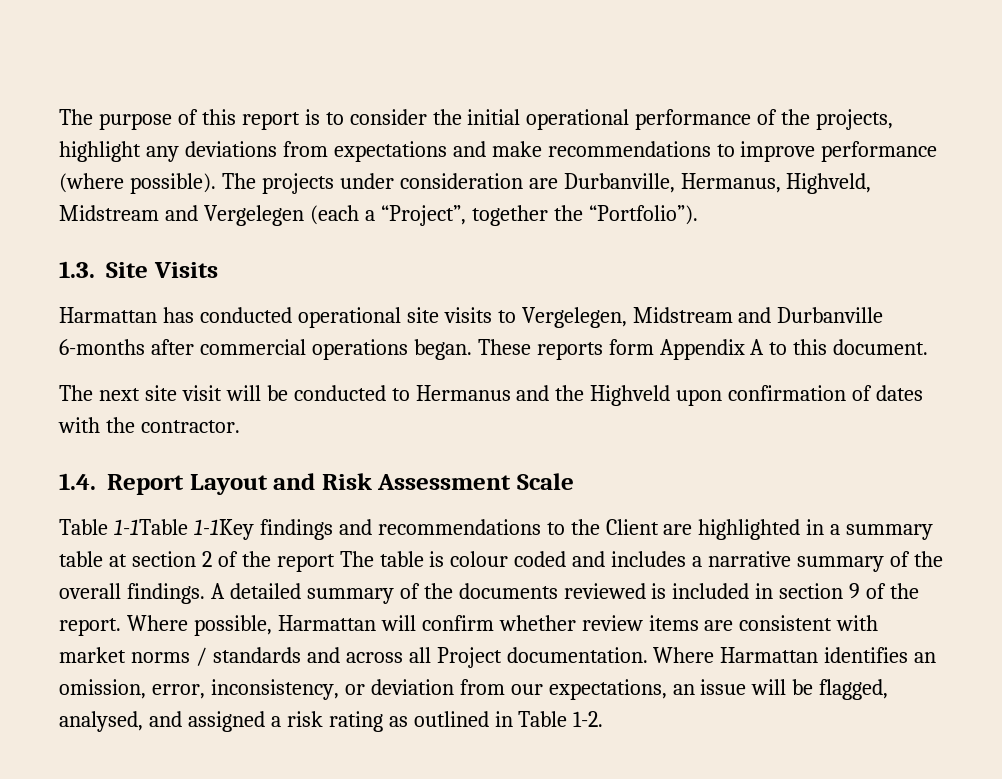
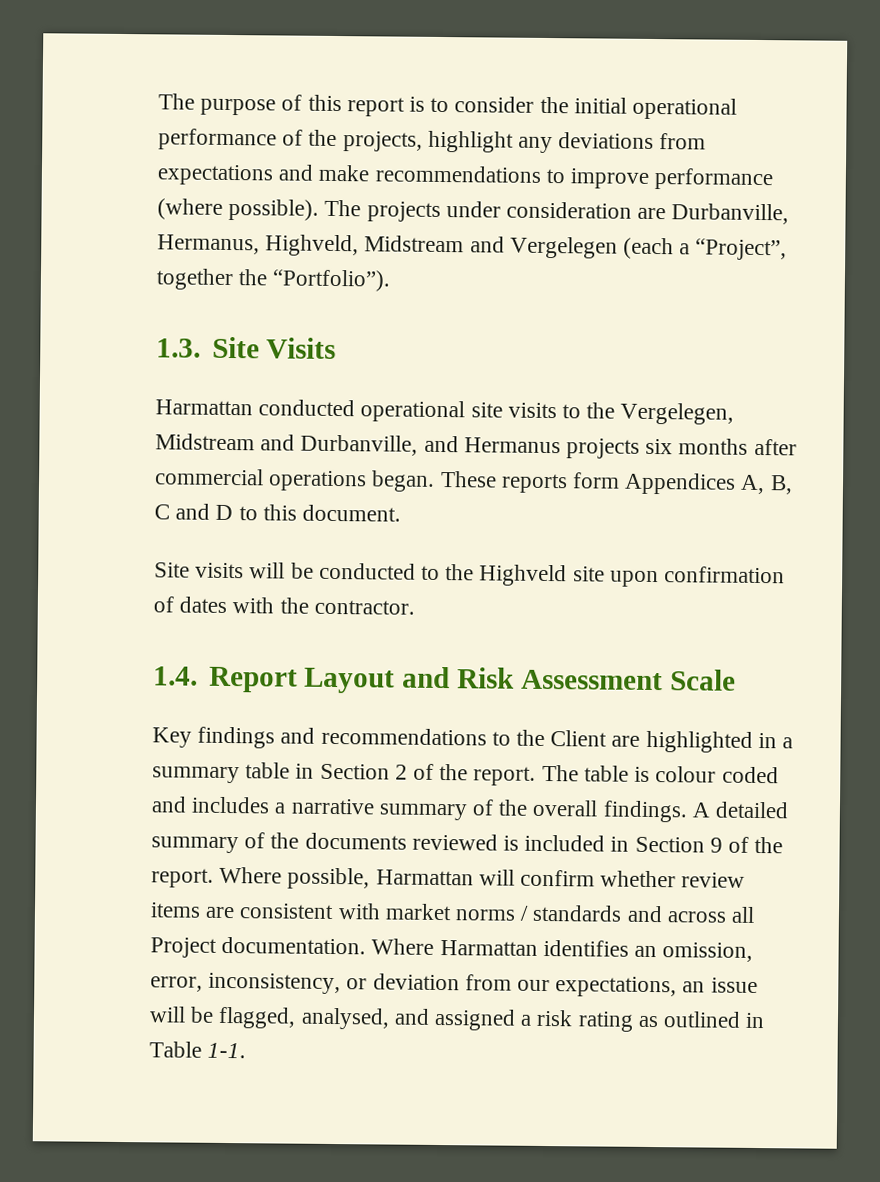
- Harmattan has conducted operational site visits to Vergelegen, Midstream and Durbanville 6-months after commercial operations began.
+ Harmattan conducted operational site visits to the Vergelegen, Midstream and Durbanville, and Hermanus projects six months after commercial operations began.
- These reports form Appendix A to this document.
+ These reports form Appendices A, B, C and D to this document.
- The next site visit will be conducted to Hermanus and the Highveld upon confirmation of dates with the contractor.
+ Site visits will be conducted to the Highveld site upon confirmation of dates with the contractor.
- Table 1-1Table 1-1Key findings and recommendations to the Client are highlighted in a summary table at section 2 of the report The table is colour coded and includes a narrative summary of the overall findings.
+ Key findings and recommendations to the Client are highlighted in a summary table in Section 2 of the report. The table is colour coded and includes a narrative summary of the overall findings.
- A detailed summary of the documents reviewed is included in section 9 of the report.
+ A detailed summary of the documents reviewed is included in Section 9 of the report.
- Where Harmattan identifies an omission, error, inconsistency, or deviation from our expectations, an issue will be flagged, analysed, and assigned a risk rating as outlined in Table 1-2.
+ Where Harmattan identifies an omission, error, inconsistency, or deviation from our expectations, an issue will be flagged, analysed, and assigned a risk rating as outlined in Table 1-1.

